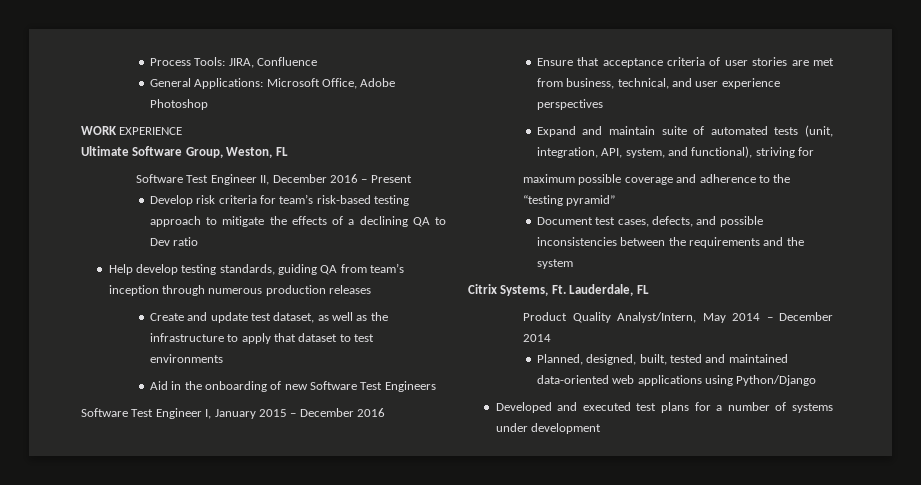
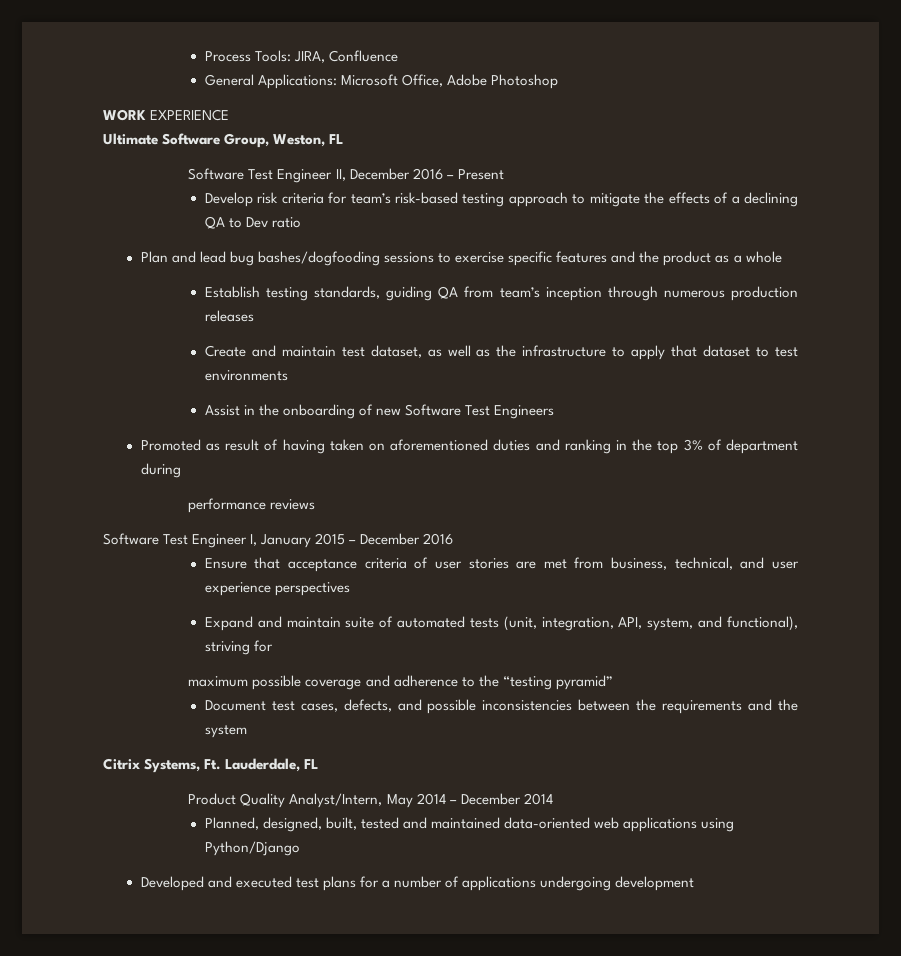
- Help develop testing standards, guiding QA from team’s inception through numerous production releases
+ Plan and lead bug bashes/dogfooding sessions to exercise specific features and the product as a whole
+ Establish testing standards, guiding QA from team’s inception through numerous production releases
- Create and update test dataset, as well as the infrastructure to apply that dataset to test environments
+ Create and maintain test dataset, as well as the infrastructure to apply that dataset to test environments
- Aid in the onboarding of new Software Test Engineers
+ Assist in the onboarding of new Software Test Engineers
+ Promoted as result of having taken on aforementioned duties and ranking in the top 3% of department during
+ performance reviews
- Developed and executed test plans for a number of systems under development
+ Developed and executed test plans for a number of applications undergoing development

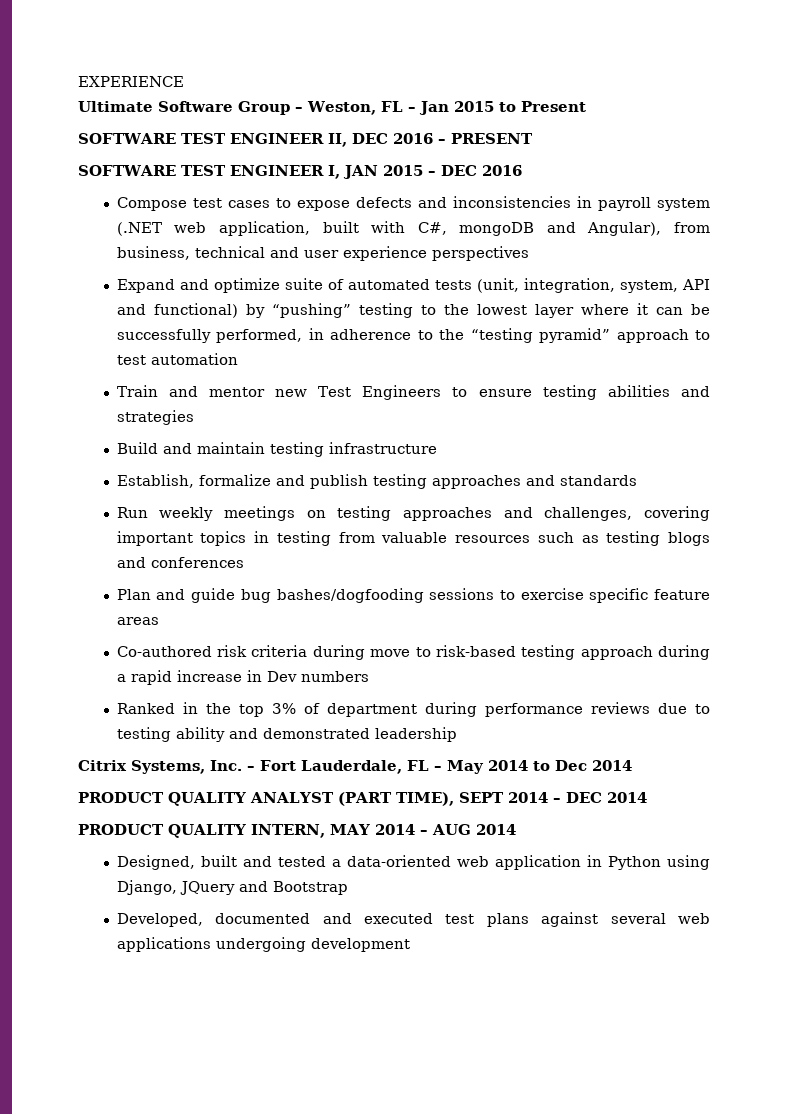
- Process Tools: JIRA, Confluence
- General Applications: Microsoft Office, Adobe Photoshop
- WORK EXPERIENCE
+ EXPERIENCE
- Ultimate Software Group, Weston, FL
- Software Test Engineer II, December 2016 – Present
- Develop risk criteria for team’s risk-based testing approach to mitigate the effects of a declining QA to Dev ratio
+ Ultimate Software Group – Weston, FL – Jan 2015 to Present
+ SOFTWARE TEST ENGINEER II, DEC 2016 – PRESENT
+ SOFTWARE TEST ENGINEER I, JAN 2015 – DEC 2016
+ Compose test cases to expose defects and inconsistencies in payroll system (.NET web application, built with C#, mongoDB and Angular), from business, technical and user experience perspectives
+ Expand and optimize suite of automated tests (unit, integration, system, API and functional) by “pushing” testing to the lowest layer where it can be successfully performed, in adherence to the “testing pyramid” approach to test automation
+ Train and mentor new Test Engineers to ensure testing abilities and strategies
+ Build and maintain testing infrastructure
+ Establish, formalize and publish testing approaches and standards
+ Run weekly meetings on testing approaches and challenges, covering important topics in testing from valuable resources such as testing blogs and conferences
- Plan and lead bug bashes/dogfooding sessions to exercise specific features and the product as a whole
- Establish testing standards, guiding QA from team’s inception through numerous production releases
- Create and maintain test dataset, as well as the infrastructure to apply that dataset to test environments
- Assist in the onboarding of new Software Test Engineers
- Promoted as result of having taken on aforementioned duties and ranking in the top 3% of department during
- performance reviews
- Software Test Engineer I, January 2015 – December 2016
- Ensure that acceptance criteria of user stories are met from business, technical, and user experience perspectives
- Expand and maintain suite of automated tests (unit, integration, API, system, and functional), striving for
- maximum possible coverage and adherence to the “testing pyramid”
- Document test cases, defects, and possible inconsistencies between the requirements and the system
+ Plan and guide bug bashes/dogfooding sessions to exercise specific feature areas
+ Co-authored risk criteria during move to risk-based testing approach during a rapid increase in Dev numbers
+ Ranked in the top 3% of department during performance reviews due to testing ability and demonstrated leadership
- Citrix Systems, Ft. Lauderdale, FL
- Product Quality Analyst/Intern, May 2014 – December 2014
- Planned, designed, built, tested and maintained data-oriented web applications using Python/Django
- Developed and executed test plans for a number of applications undergoing development
+ Citrix Systems, Inc. – Fort Lauderdale, FL – May 2014 to Dec 2014
+ PRODUCT QUALITY ANALYST (PART TIME), SEPT 2014 – DEC 2014
+ PRODUCT QUALITY INTERN, MAY 2014 – AUG 2014
+ Designed, built and tested a data-oriented web application in Python using Django, JQuery and Bootstrap
+ Developed, documented and executed test plans against several web applications undergoing development

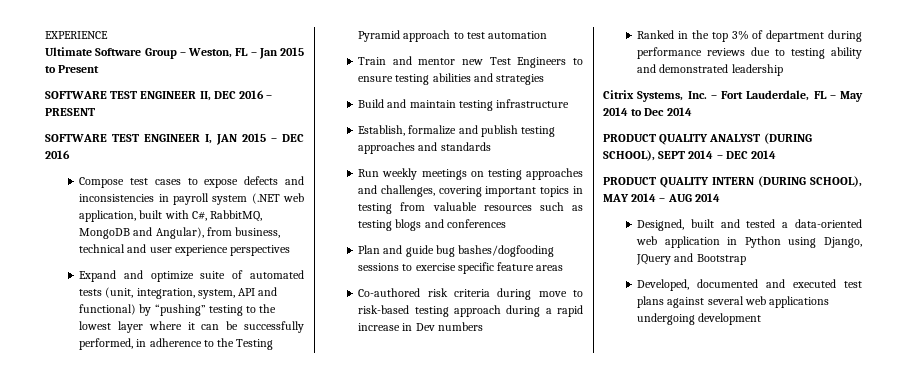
- Compose test cases to expose defects and inconsistencies in payroll system (.NET web application, built with C#, mongoDB and Angular), from business, technical and user experience perspectives
+ Compose test cases to expose defects and inconsistencies in payroll system (.NET web application, built with C#, RabbitMQ, MongoDB and Angular), from business, technical and user experience perspectives
- Expand and optimize suite of automated tests (unit, integration, system, API and functional) by “pushing” testing to the lowest layer where it can be successfully performed, in adherence to the “testing pyramid” approach to test automation
+ Expand and optimize suite of automated tests (unit, integration, system, API and functional) by “pushing” testing to the lowest layer where it can be successfully performed, in adherence to the Testing Pyramid approach to test automation
- PRODUCT QUALITY ANALYST (PART TIME), SEPT 2014 – DEC 2014
+ PRODUCT QUALITY ANALYST (DURING SCHOOL), SEPT 2014 – DEC 2014
- PRODUCT QUALITY INTERN, MAY 2014 – AUG 2014
+ PRODUCT QUALITY INTERN (DURING SCHOOL), MAY 2014 – AUG 2014

